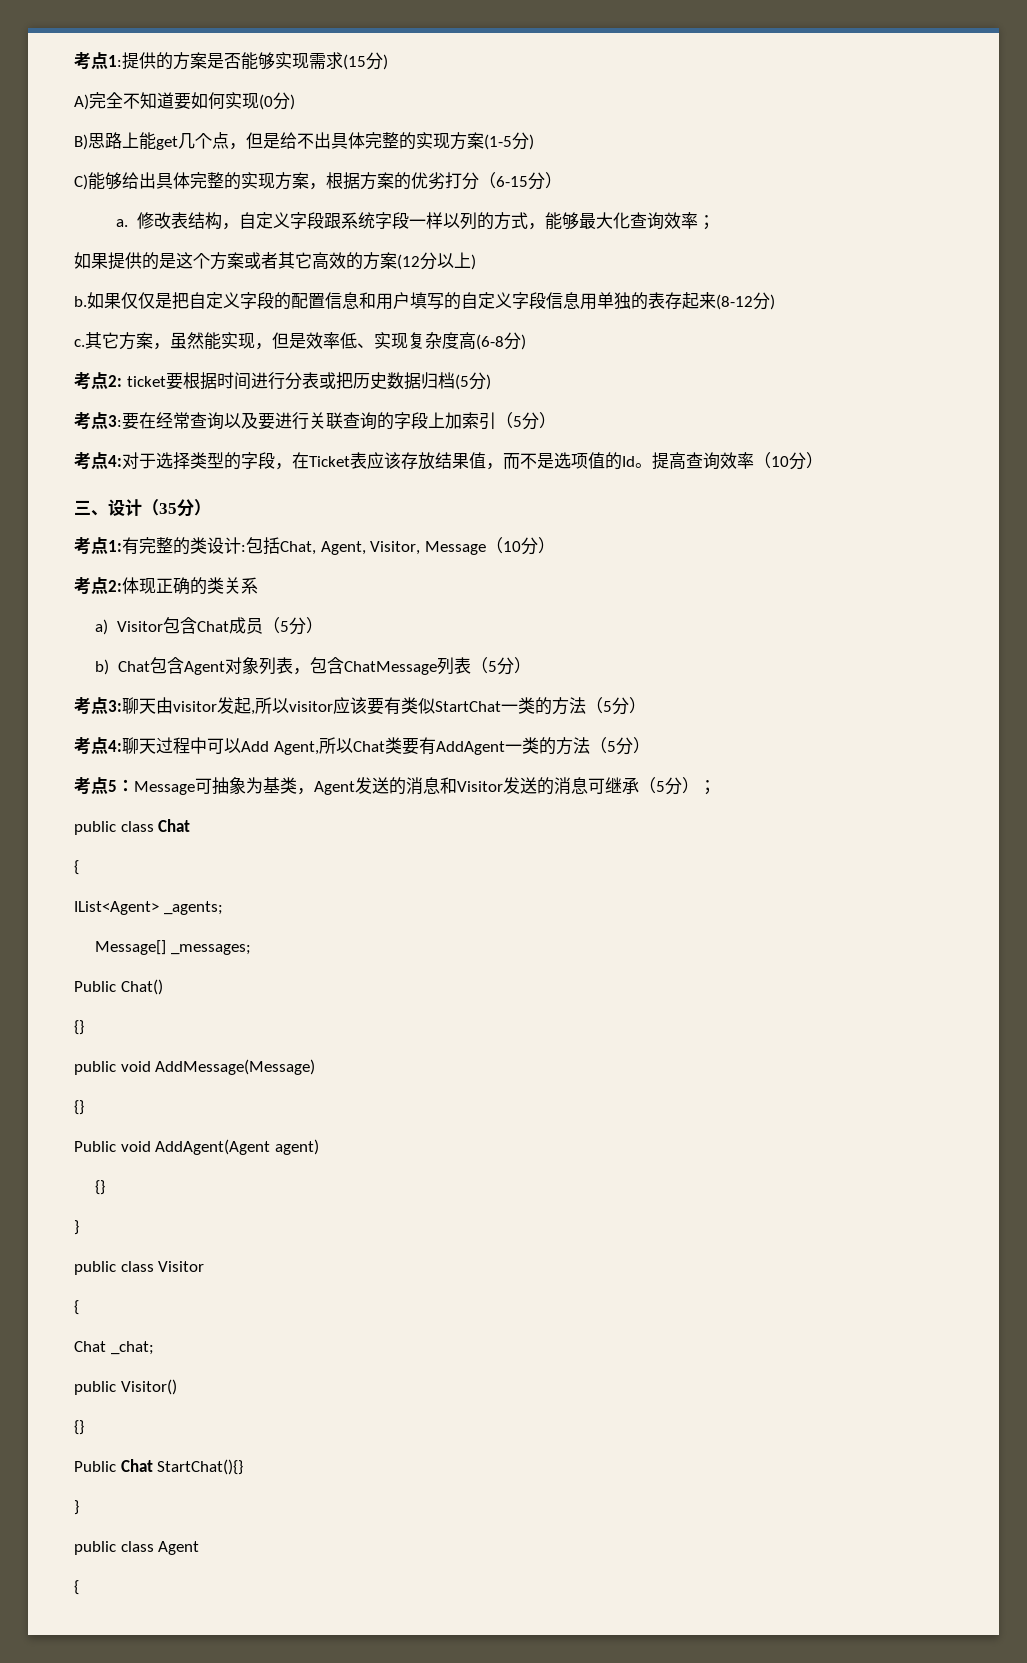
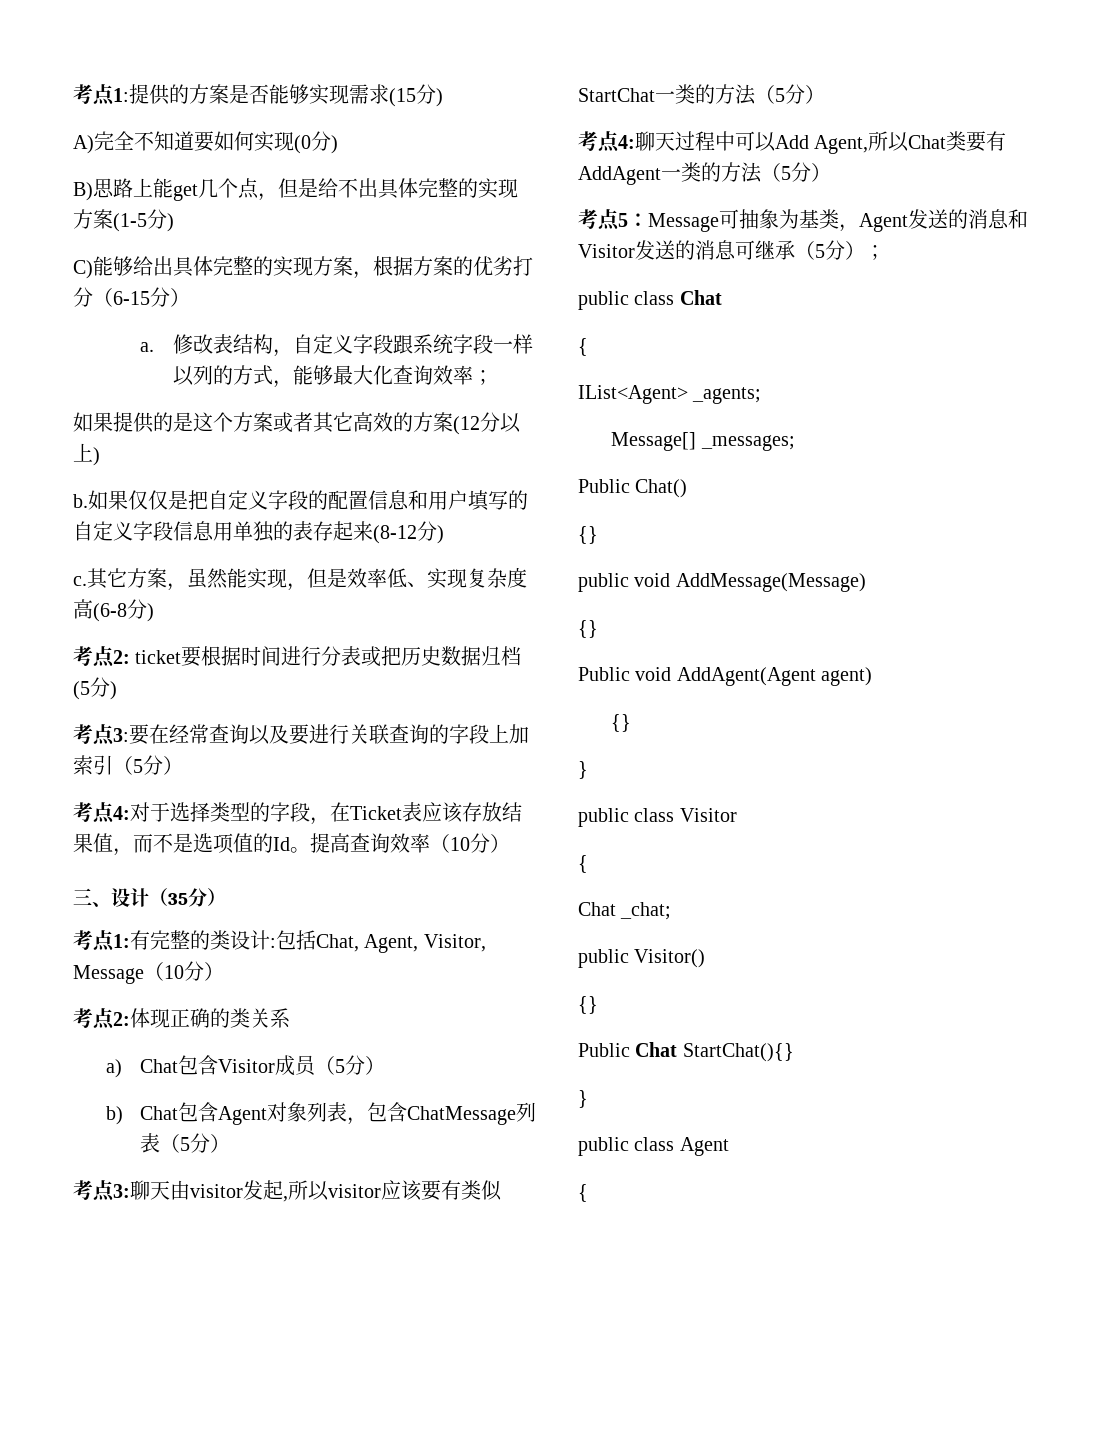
- a) Visitor包含Chat成员（5分）
+ a) Chat包含Visitor成员（5分）

